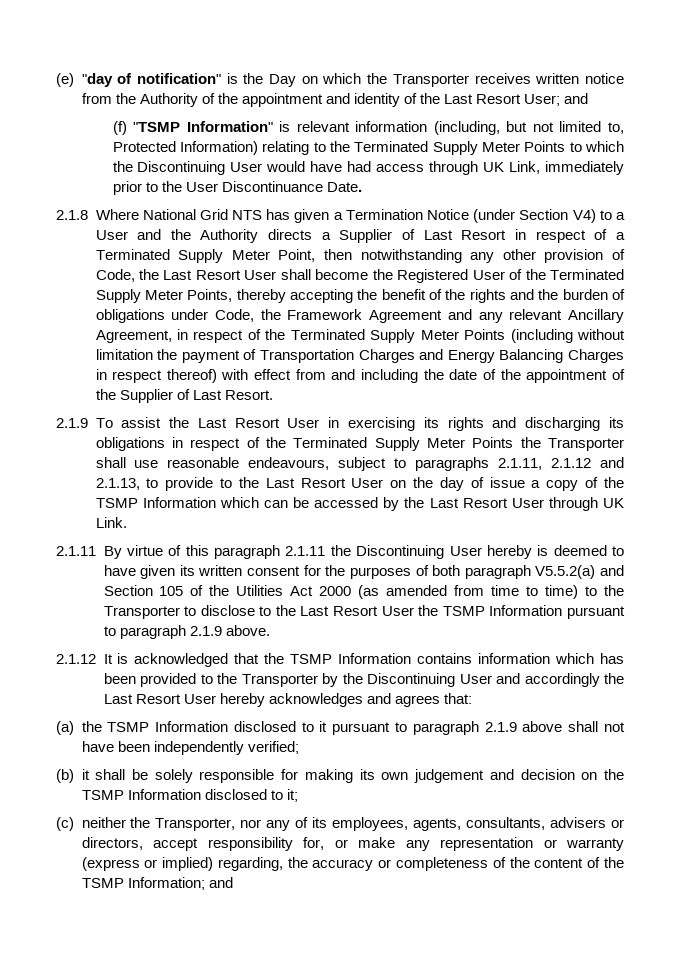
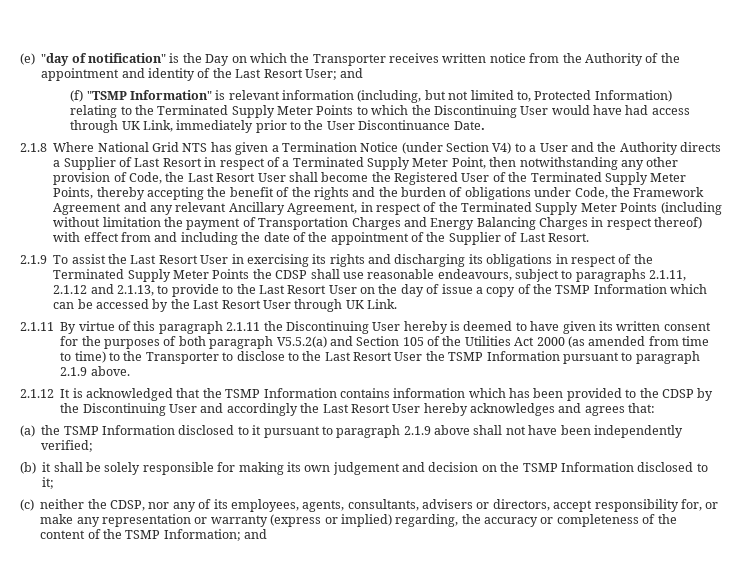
- 2.1.9 To assist the Last Resort User in exercising its rights and discharging its obligations in respect of the Terminated Supply Meter Points the Transporter shall use reasonable endeavours, subject to paragraphs 2.1.11, 2.1.12 and 2.1.13, to provide to the Last Resort User on the day of issue a copy of the TSMP Information which can be accessed by the Last Resort User through UK Link.
+ 2.1.9 To assist the Last Resort User in exercising its rights and discharging its obligations in respect of the Terminated Supply Meter Points the CDSP shall use reasonable endeavours, subject to paragraphs 2.1.11, 2.1.12 and 2.1.13, to provide to the Last Resort User on the day of issue a copy of the TSMP Information which can be accessed by the Last Resort User through UK Link.
- 2.1.12 It is acknowledged that the TSMP Information contains information which has been provided to the Transporter by the Discontinuing User and accordingly the Last Resort User hereby acknowledges and agrees that:
+ 2.1.12 It is acknowledged that the TSMP Information contains information which has been provided to the CDSP by the Discontinuing User and accordingly the Last Resort User hereby acknowledges and agrees that:
- (c) neither the Transporter, nor any of its employees, agents, consultants, advisers or directors, accept responsibility for, or make any representation or warranty (express or implied) regarding, the accuracy or completeness of the content of the TSMP Information; and
+ (c) neither the CDSP, nor any of its employees, agents, consultants, advisers or directors, accept responsibility for, or make any representation or warranty (express or implied) regarding, the accuracy or completeness of the content of the TSMP Information; and

